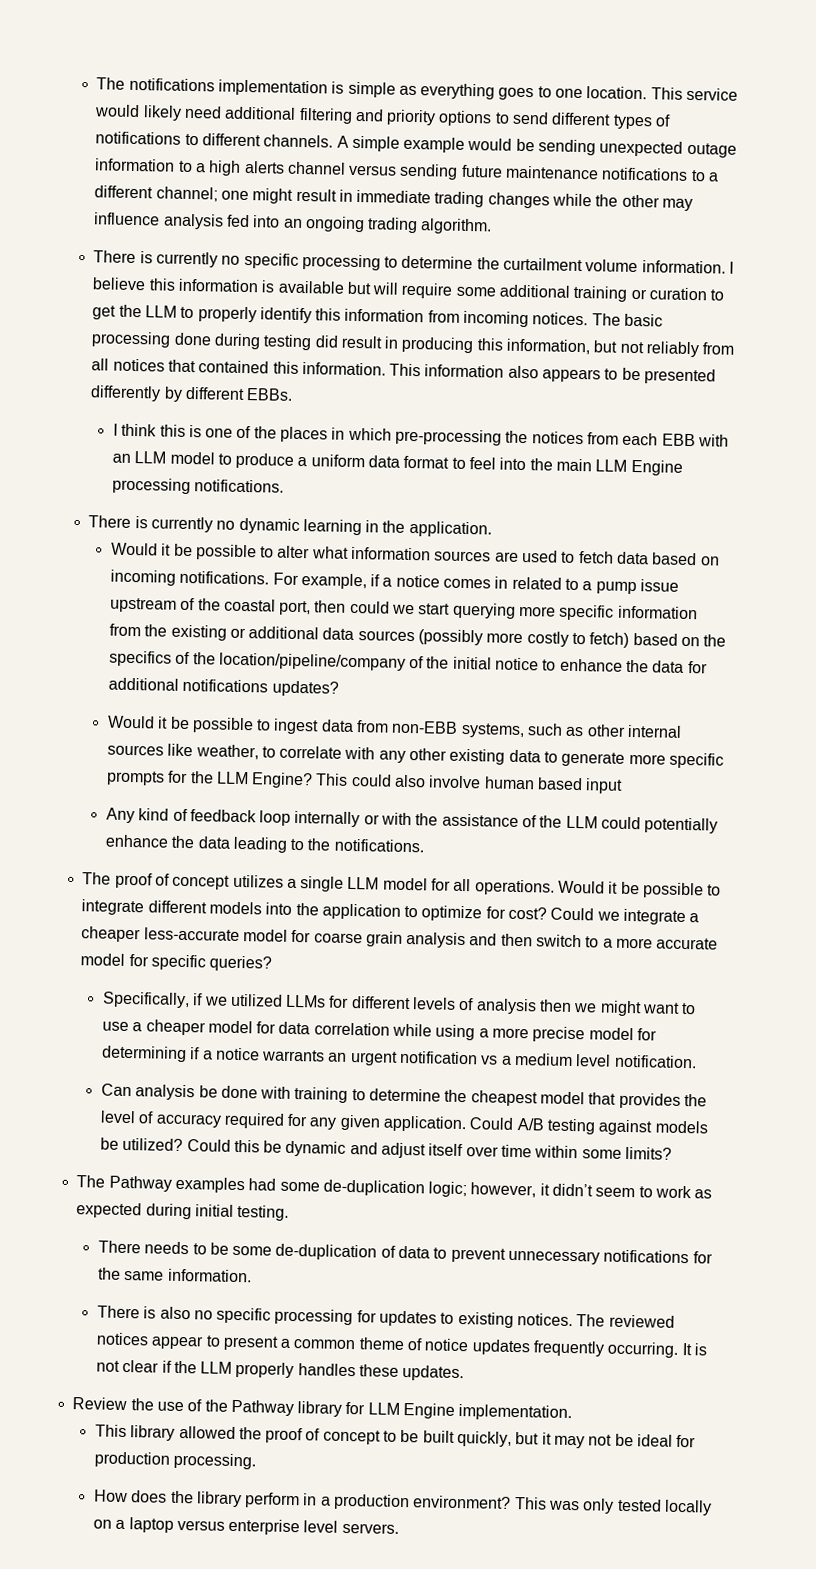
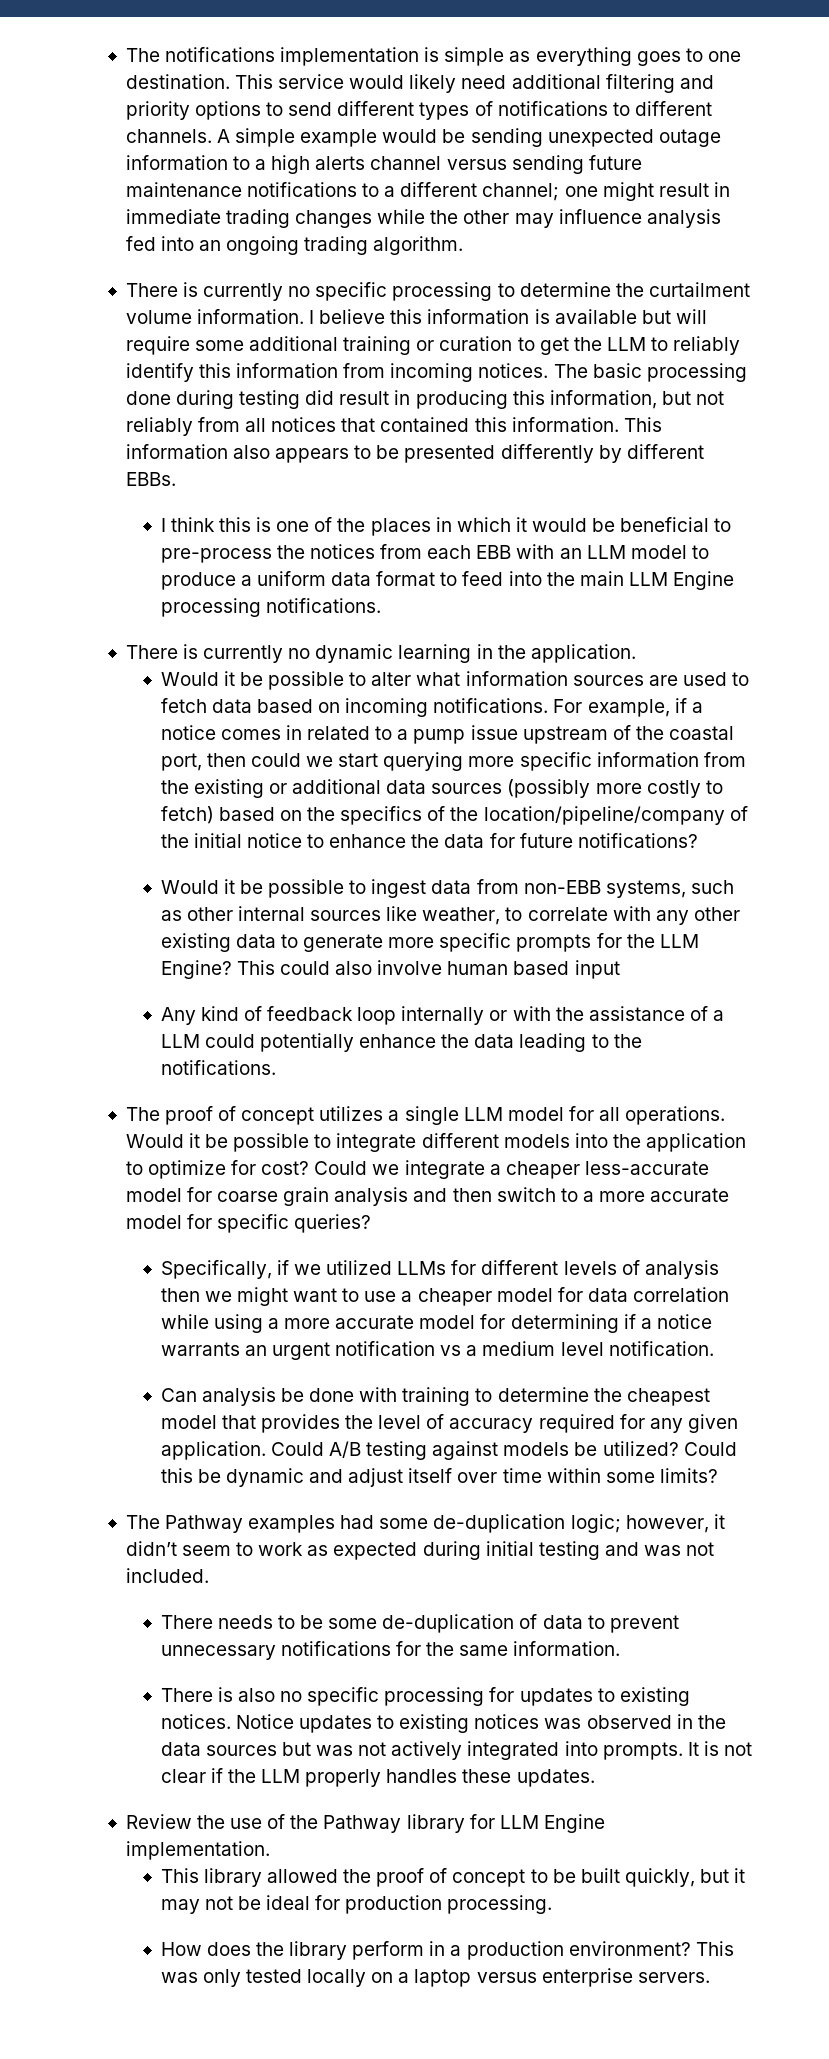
- The notifications implementation is simple as everything goes to one location.
+ The notifications implementation is simple as everything goes to one destination.
- I believe this information is available but will require some additional training or curation to get the LLM to properly identify this information from incoming notices.
+ I believe this information is available but will require some additional training or curation to get the LLM to reliably identify this information from incoming notices.
- I think this is one of the places in which pre-processing the notices from each EBB with an LLM model to produce a uniform data format to feel into the main LLM Engine processing notifications.
+ I think this is one of the places in which it would be beneficial to pre-process the notices from each EBB with an LLM model to produce a uniform data format to feed into the main LLM Engine processing notifications.
- For example, if a notice comes in related to a pump issue upstream of the coastal port, then could we start querying more specific information from the existing or additional data sources (possibly more costly to fetch) based on the specifics of the location/pipeline/company of the initial notice to enhance the data for additional notifications updates?
+ For example, if a notice comes in related to a pump issue upstream of the coastal port, then could we start querying more specific information from the existing or additional data sources (possibly more costly to fetch) based on the specifics of the location/pipeline/company of the initial notice to enhance the data for future notifications?
- Any kind of feedback loop internally or with the assistance of the LLM could potentially enhance the data leading to the notifications.
+ Any kind of feedback loop internally or with the assistance of a LLM could potentially enhance the data leading to the notifications.
- Specifically, if we utilized LLMs for different levels of analysis then we might want to use a cheaper model for data correlation while using a more precise model for determining if a notice warrants an urgent notification vs a medium level notification.
+ Specifically, if we utilized LLMs for different levels of analysis then we might want to use a cheaper model for data correlation while using a more accurate model for determining if a notice warrants an urgent notification vs a medium level notification.
- The Pathway examples had some de-duplication logic; however, it didn’t seem to work as expected during initial testing.
+ The Pathway examples had some de-duplication logic; however, it didn’t seem to work as expected during initial testing and was not included.
- The reviewed notices appear to present a common theme of notice updates frequently occurring.
+ Notice updates to existing notices was observed in the data sources but was not actively integrated into prompts.
- This was only tested locally on a laptop versus enterprise level servers.
+ This was only tested locally on a laptop versus enterprise servers.

